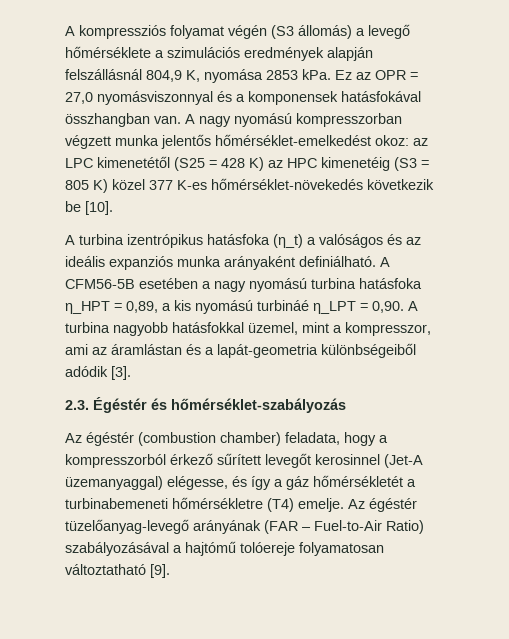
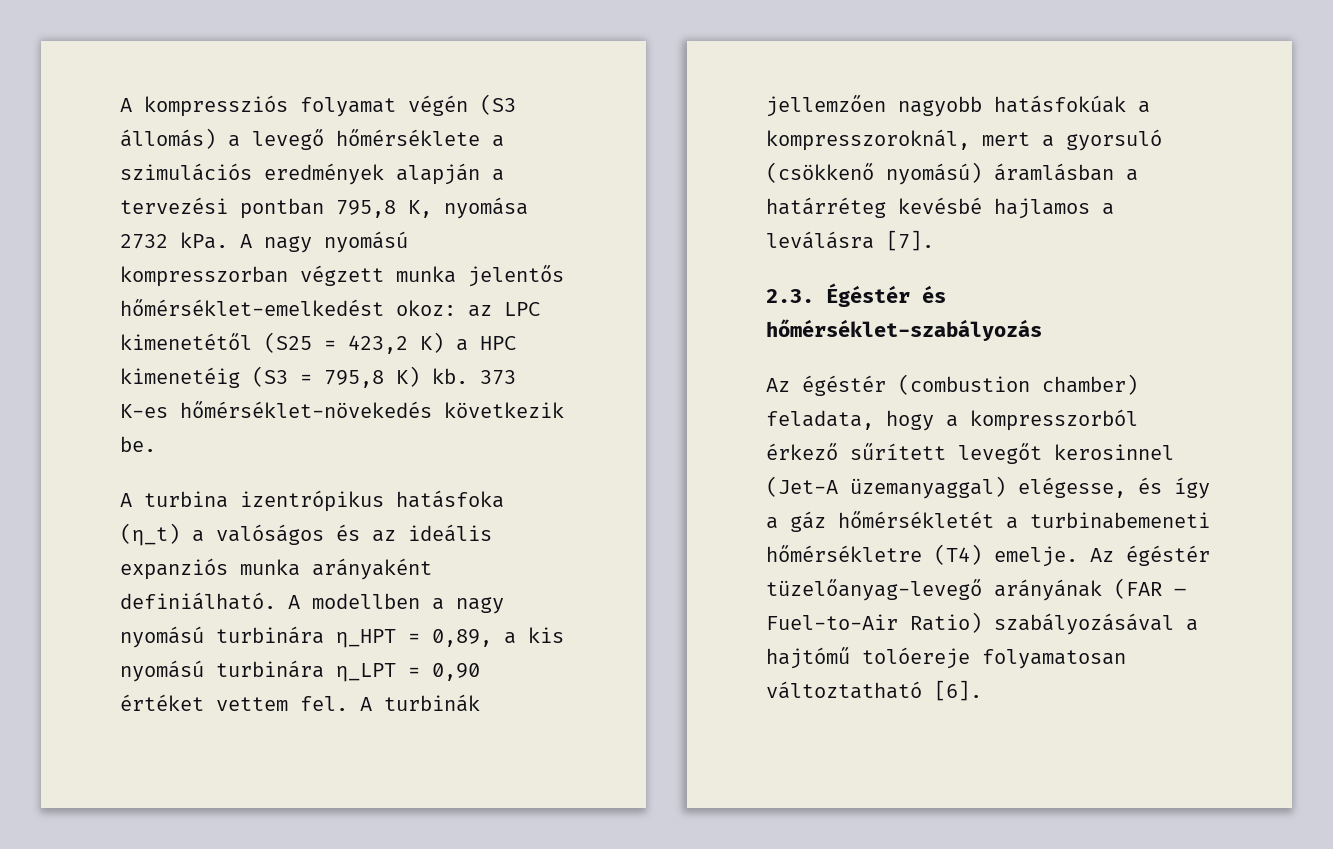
- A kompressziós folyamat végén (S3 állomás) a levegő hőmérséklete a szimulációs eredmények alapján felszállásnál 804,9 K, nyomása 2853 kPa. Ez az OPR = 27,0 nyomásviszonnyal és a komponensek hatásfokával összhangban van.
+ A kompressziós folyamat végén (S3 állomás) a levegő hőmérséklete a szimulációs eredmények alapján a tervezési pontban 795,8 K, nyomása 2732 kPa.
- A nagy nyomású kompresszorban végzett munka jelentős hőmérséklet-emelkedést okoz: az LPC kimenetétől (S25 = 428 K) az HPC kimenetéig (S3 = 805 K) közel 377 K-es hőmérséklet-növekedés következik be [10].
+ A nagy nyomású kompresszorban végzett munka jelentős hőmérséklet-emelkedést okoz: az LPC kimenetétől (S25 = 423,2 K) a HPC kimenetéig (S3 = 795,8 K) kb. 373 K-es hőmérséklet-növekedés következik be.
- A CFM56-5B esetében a nagy nyomású turbina hatásfoka η_HPT = 0,89, a kis nyomású turbináé η_LPT = 0,90. A turbina nagyobb hatásfokkal üzemel, mint a kompresszor, ami az áramlástan és a lapát-geometria különbségeiből adódik [3].
+ A modellben a nagy nyomású turbinára η_HPT = 0,89, a kis nyomású turbinára η_LPT = 0,90 értéket vettem fel. A turbinák jellemzően nagyobb hatásfokúak a kompresszoroknál, mert a gyorsuló (csökkenő nyomású) áramlásban a határréteg kevésbé hajlamos a leválásra [7].
- Az égéstér tüzelőanyag-levegő arányának (FAR – Fuel-to-Air Ratio) szabályozásával a hajtómű tolóereje folyamatosan változtatható [9].
+ Az égéstér tüzelőanyag-levegő arányának (FAR – Fuel-to-Air Ratio) szabályozásával a hajtómű tolóereje folyamatosan változtatható [6].

